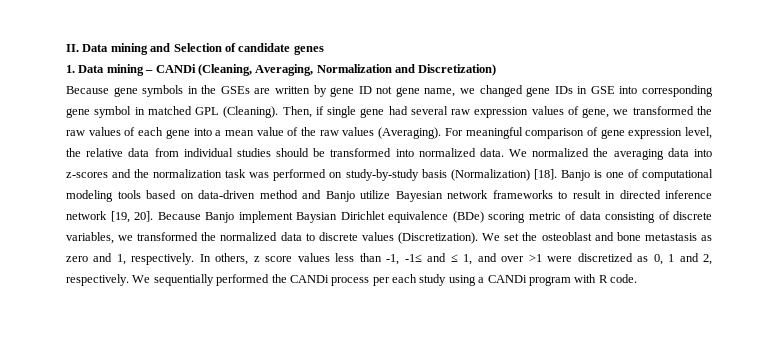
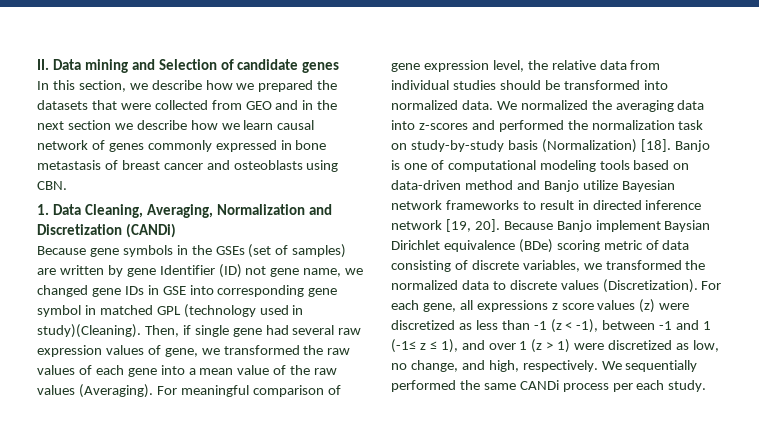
- 1. Data mining – CANDi (Cleaning, Averaging, Normalization and Discretization)
+ In this section, we describe how we prepared the datasets that were collected from GEO and in the next section we describe how we learn causal network of genes commonly expressed in bone metastasis of breast cancer and osteoblasts using CBN.
+ 1. Data Cleaning, Averaging, Normalization and Discretization (CANDi)
- Because gene symbols in the GSEs are written by gene ID not gene name, we changed gene IDs in GSE into corresponding gene symbol in matched GPL (Cleaning).
+ Because gene symbols in the GSEs (set of samples) are written by gene Identifier (ID) not gene name, we changed gene IDs in GSE into corresponding gene symbol in matched GPL (technology used in study)(Cleaning).
- We normalized the averaging data into z-scores and the normalization task was performed on study-by-study basis (Normalization) [18].
+ We normalized the averaging data into z-scores and performed the normalization task on study-by-study basis (Normalization) [18].
- We set the osteoblast and bone metastasis as zero and 1, respectively. In others, z score values less than -1, -1≤ and ≤ 1, and over >1 were discretized as 0, 1 and 2, respectively.
+ For each gene, all expressions z score values (z) were discretized as less than -1 (z < -1), between -1 and 1 (-1≤ z ≤ 1), and over 1 (z > 1) were discretized as low, no change, and high, respectively.
- We sequentially performed the CANDi process per each study using a CANDi program with R code.
+ We sequentially performed the same CANDi process per each study.

